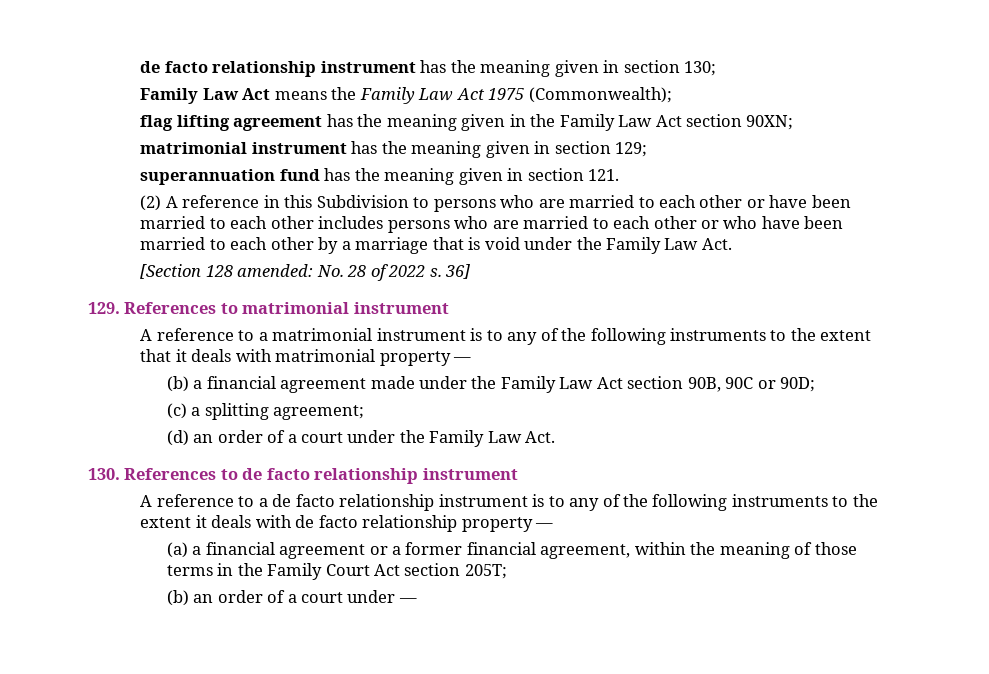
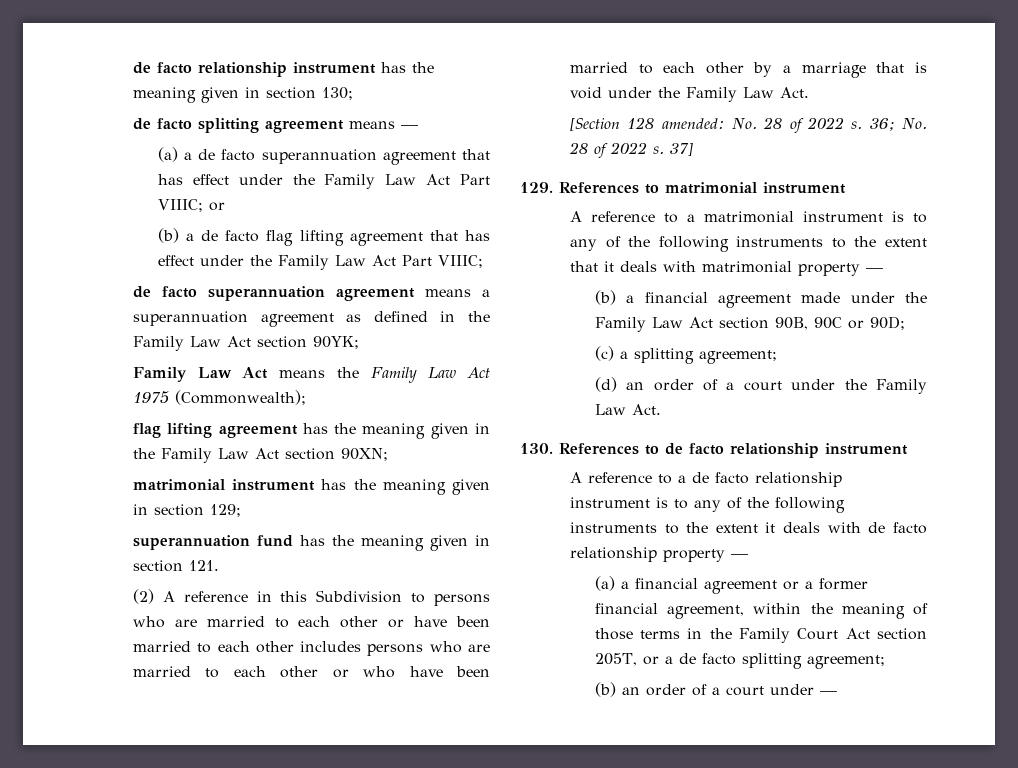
+ de facto splitting agreement means —
+ (a) a de facto superannuation agreement that has effect under the Family Law Act Part VIIIC; or
+ (b) a de facto flag lifting agreement that has effect under the Family Law Act Part VIIIC;
+ de facto superannuation agreement means a superannuation agreement as defined in the Family Law Act section 90YK;
- 36]
+ 36; No. 28 of 2022 s. 37]
- (a) a financial agreement or a former financial agreement, within the meaning of those terms in the Family Court Act section 205T;
+ (a) a financial agreement or a former financial agreement, within the meaning of those terms in the Family Court Act section 205T, or a de facto splitting agreement;

